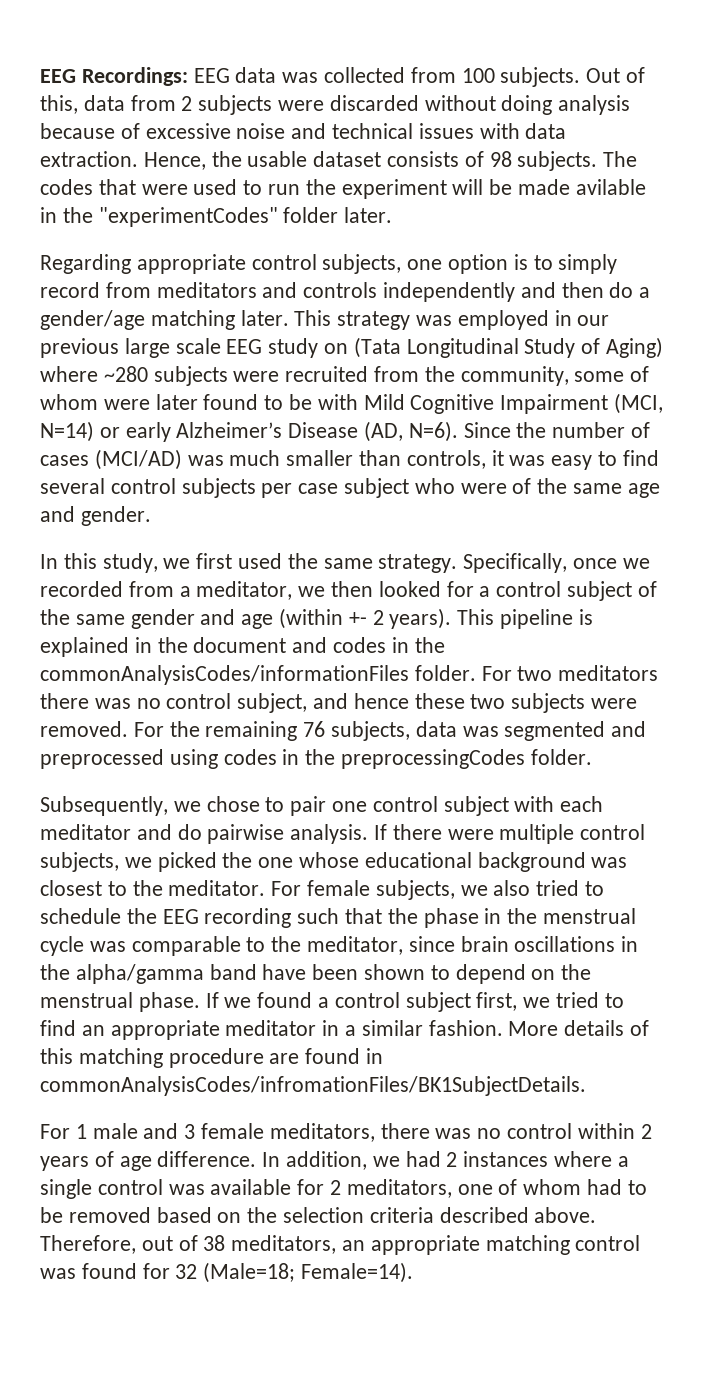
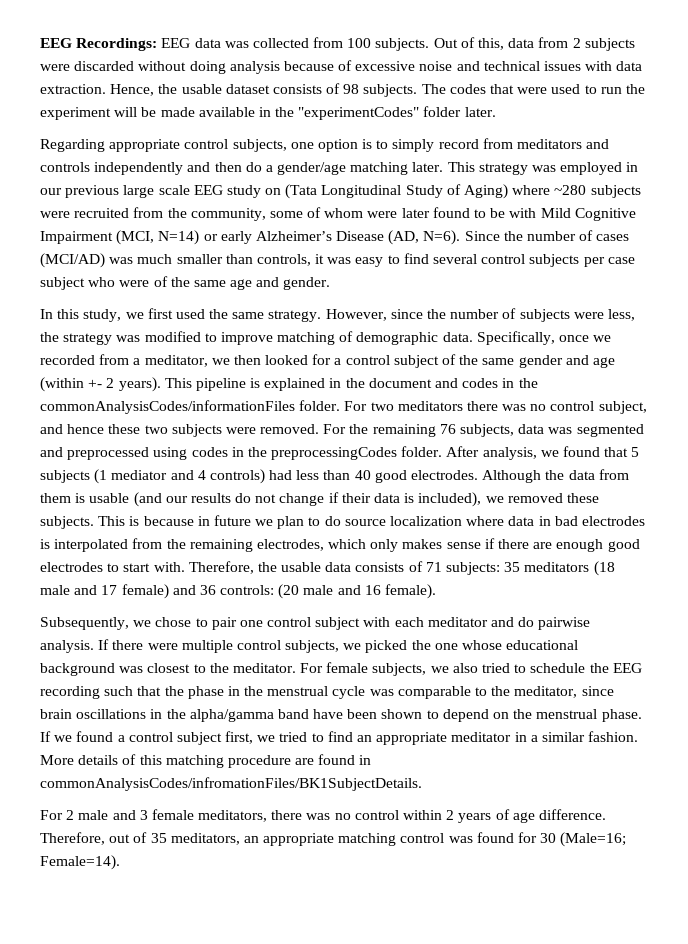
- The codes that were used to run the experiment will be made avilable in the "experimentCodes" folder later.
+ The codes that were used to run the experiment will be made available in the "experimentCodes" folder later.
+ However, since the number of subjects were less, the strategy was modified to improve matching of demographic data.
+ After analysis, we found that 5 subjects (1 mediator and 4 controls) had less than 40 good electrodes. Although the data from them is usable (and our results do not change if their data is included), we removed these subjects. This is because in future we plan to do source localization where data in bad electrodes is interpolated from the remaining electrodes, which only makes sense if there are enough good electrodes to start with. Therefore, the usable data consists of 71 subjects: 35 meditators (18 male and 17 female) and 36 controls: (20 male and 16 female).
- For 1 male and 3 female meditators, there was no control within 2 years of age difference.
+ For 2 male and 3 female meditators, there was no control within 2 years of age difference.
- In addition, we had 2 instances where a single control was available for 2 meditators, one of whom had to be removed based on the selection criteria described above.
- Therefore, out of 38 meditators, an appropriate matching control was found for 32 (Male=18; Female=14).
+ Therefore, out of 35 meditators, an appropriate matching control was found for 30 (Male=16; Female=14).

